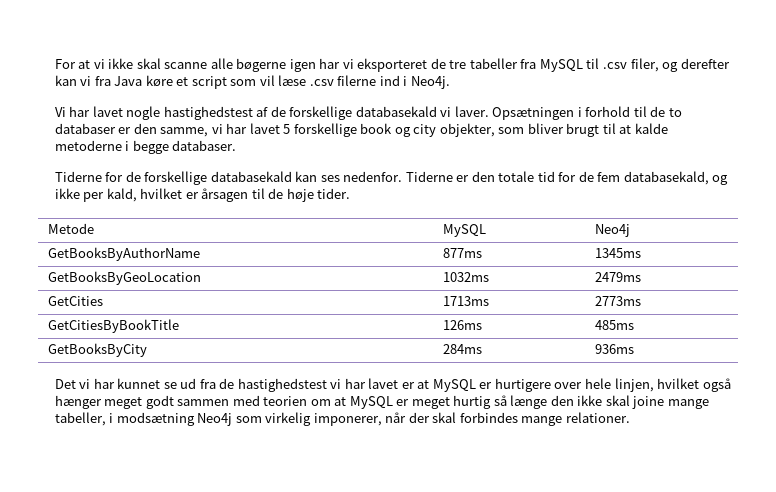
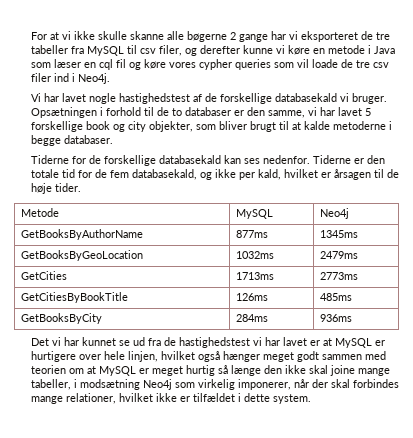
- For at vi ikke skal scanne alle bøgerne igen har vi eksporteret de tre tabeller fra MySQL til .csv filer, og derefter kan vi fra Java køre et script som vil læse .csv filerne ind i Neo4j.
+ For at vi ikke skulle skanne alle bøgerne 2 gange har vi eksporteret de tre tabeller fra MySQL til csv filer, og derefter kunne vi køre en metode i Java som læser en cql fil og køre vores cypher queries som vil loade de tre csv filer ind i Neo4j.
- Vi har lavet nogle hastighedstest af de forskellige databasekald vi laver.
+ Vi har lavet nogle hastighedstest af de forskellige databasekald vi bruger.
- Det vi har kunnet se ud fra de hastighedstest vi har lavet er at MySQL er hurtigere over hele linjen, hvilket også hænger meget godt sammen med teorien om at MySQL er meget hurtig så længe den ikke skal joine mange tabeller, i modsætning Neo4j som virkelig imponerer, når der skal forbindes mange relationer.
+ Det vi har kunnet se ud fra de hastighedstest vi har lavet er at MySQL er hurtigere over hele linjen, hvilket også hænger meget godt sammen med teorien om at MySQL er meget hurtig så længe den ikke skal joine mange tabeller, i modsætning Neo4j som virkelig imponerer, når der skal forbindes mange relationer, hvilket ikke er tilfældet i dette system.

